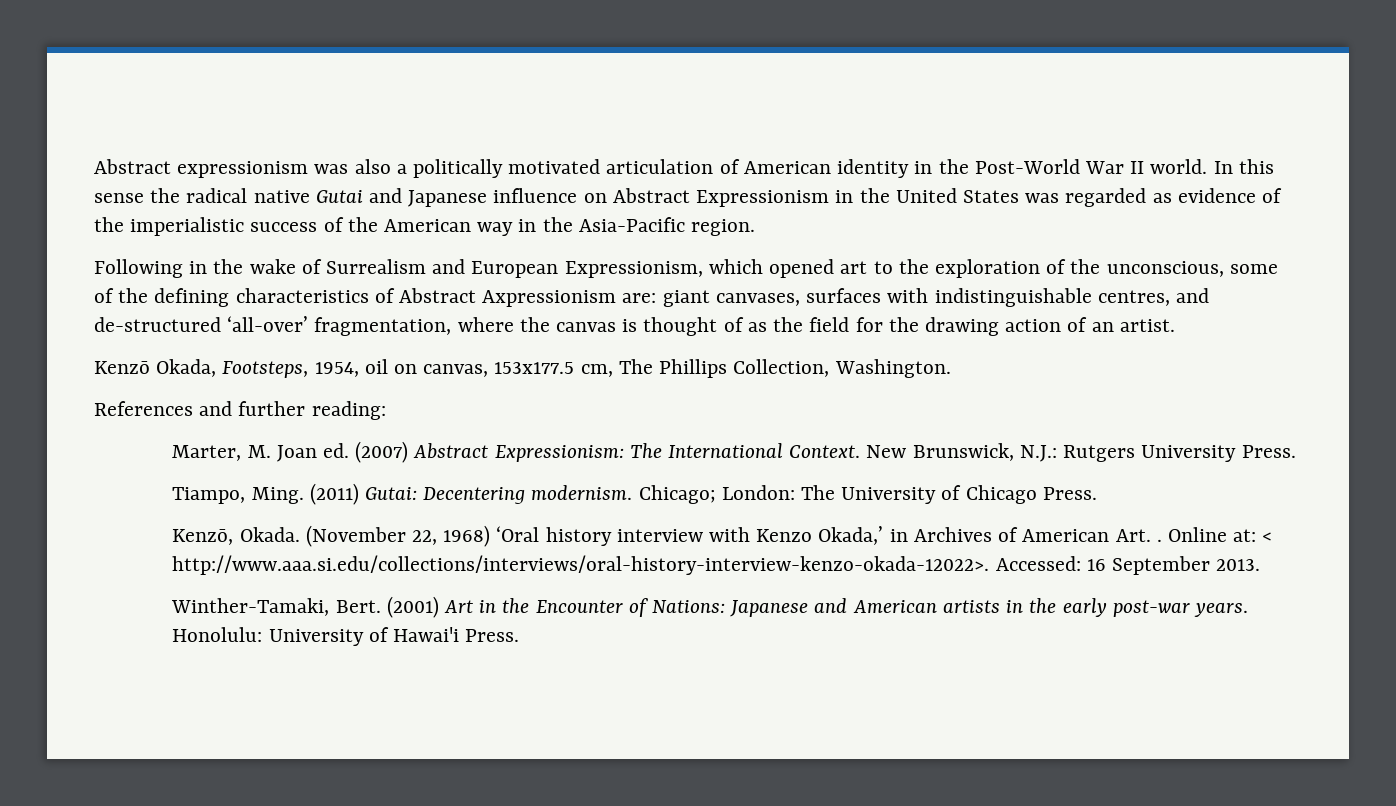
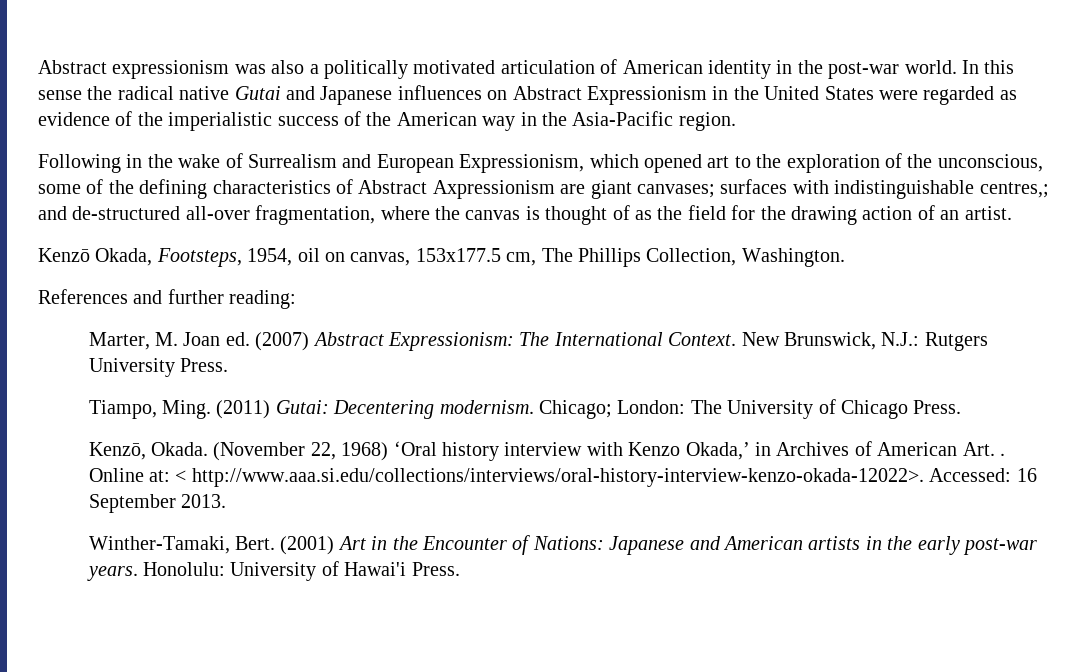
- Abstract expressionism was also a politically motivated articulation of American identity in the Post-World War II world.
+ Abstract expressionism was also a politically motivated articulation of American identity in the post-war world.
- In this sense the radical native Gutai and Japanese influence on Abstract Expressionism in the United States was regarded as evidence of the imperialistic success of the American way in the Asia-Pacific region.
+ In this sense the radical native Gutai and Japanese influences on Abstract Expressionism in the United States were regarded as evidence of the imperialistic success of the American way in the Asia-Pacific region.
- Following in the wake of Surrealism and European Expressionism, which opened art to the exploration of the unconscious, some of the defining characteristics of Abstract Axpressionism are: giant canvases, surfaces with indistinguishable centres, and de-structured ‘all-over’ fragmentation, where the canvas is thought of as the field for the drawing action of an artist.
+ Following in the wake of Surrealism and European Expressionism, which opened art to the exploration of the unconscious, some of the defining characteristics of Abstract Axpressionism are giant canvases; surfaces with indistinguishable centres,; and de-structured all-over fragmentation, where the canvas is thought of as the field for the drawing action of an artist.

